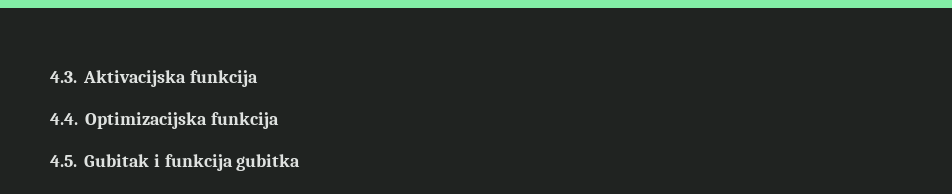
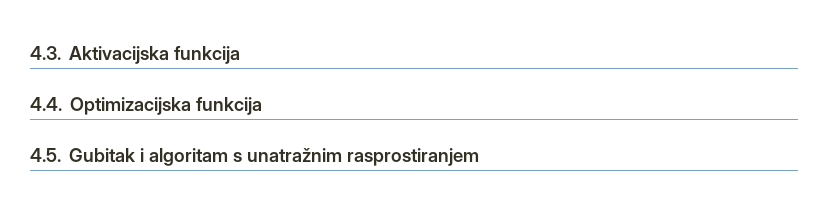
- 4.5. Gubitak i funkcija gubitka
+ 4.5. Gubitak i algoritam s unatražnim rasprostiranjem

